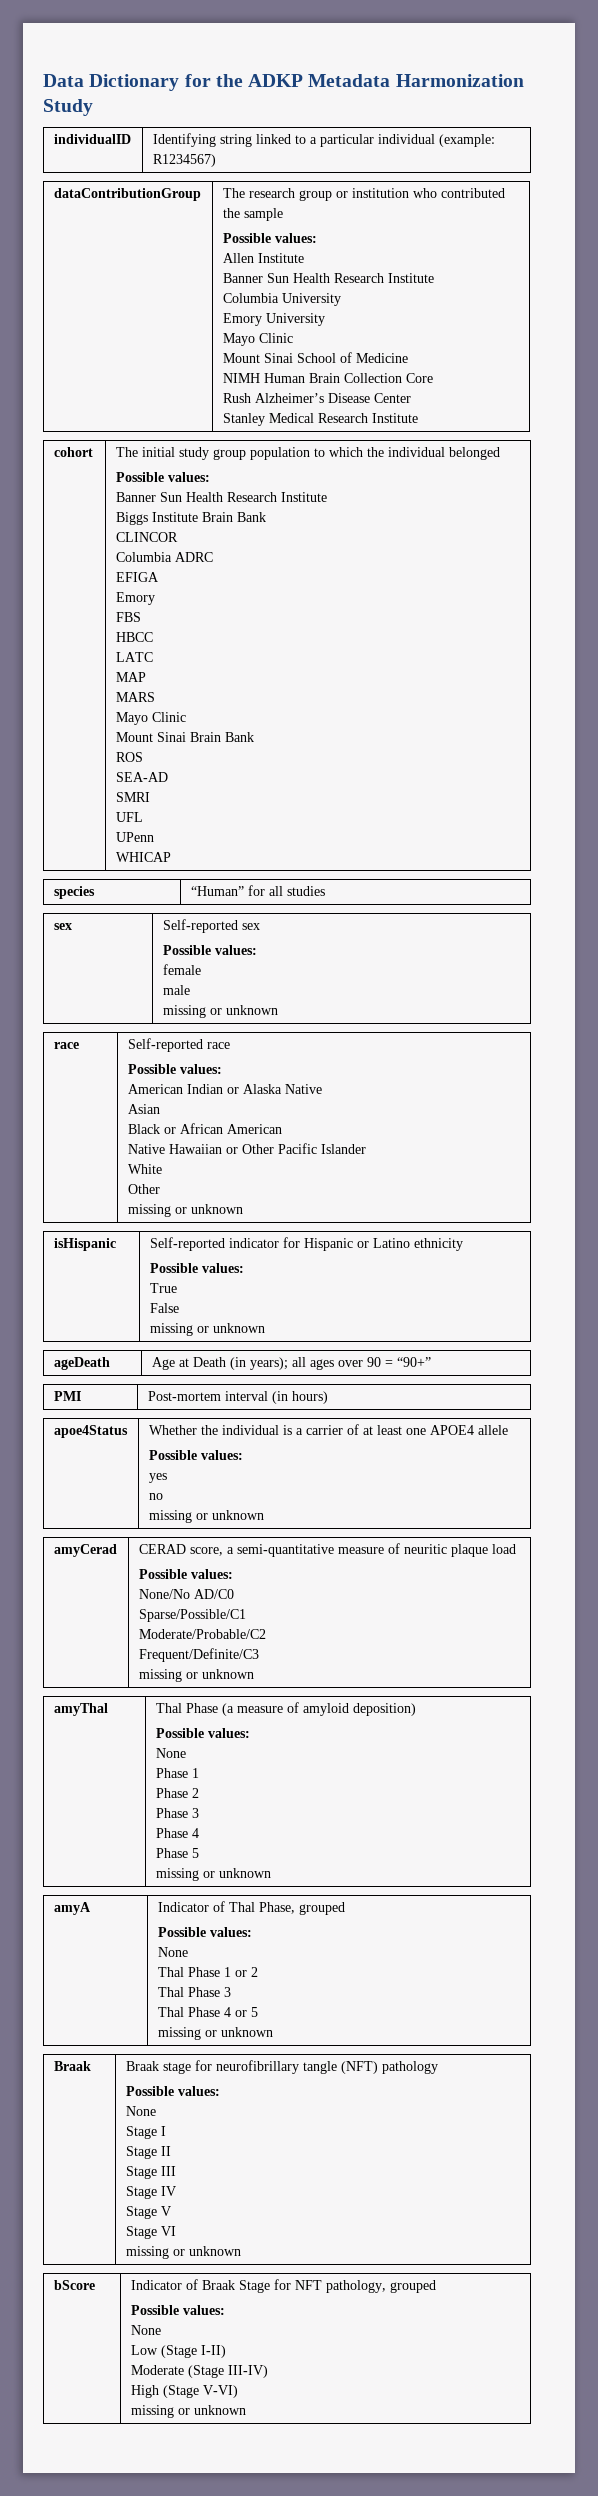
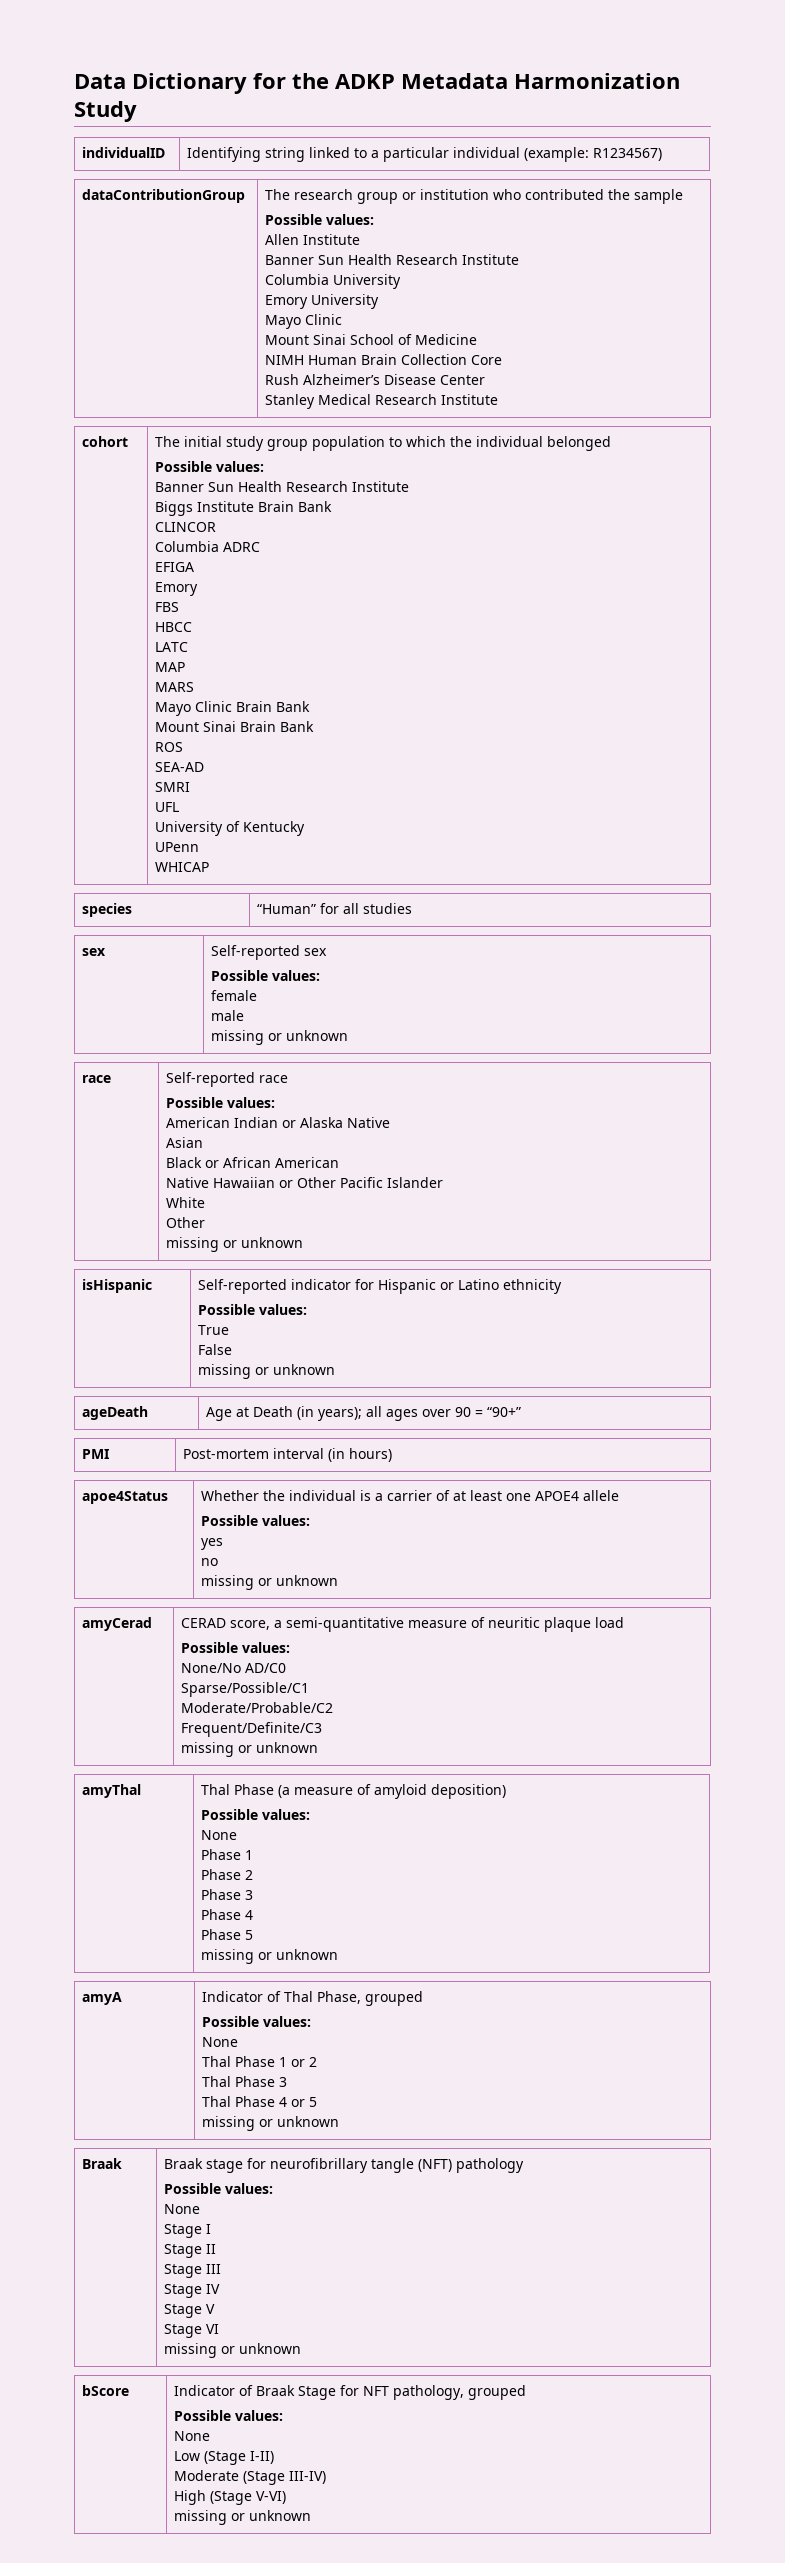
  MARS
- Mayo Clinic
+ Mayo Clinic Brain Bank
+ University of Kentucky

